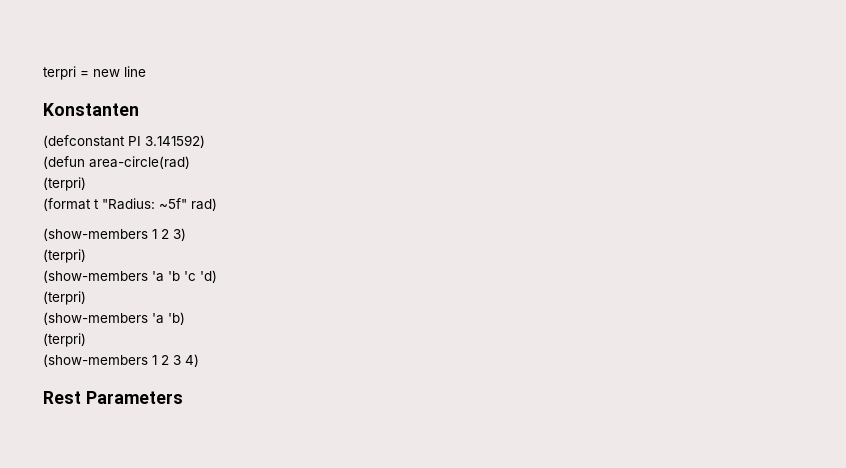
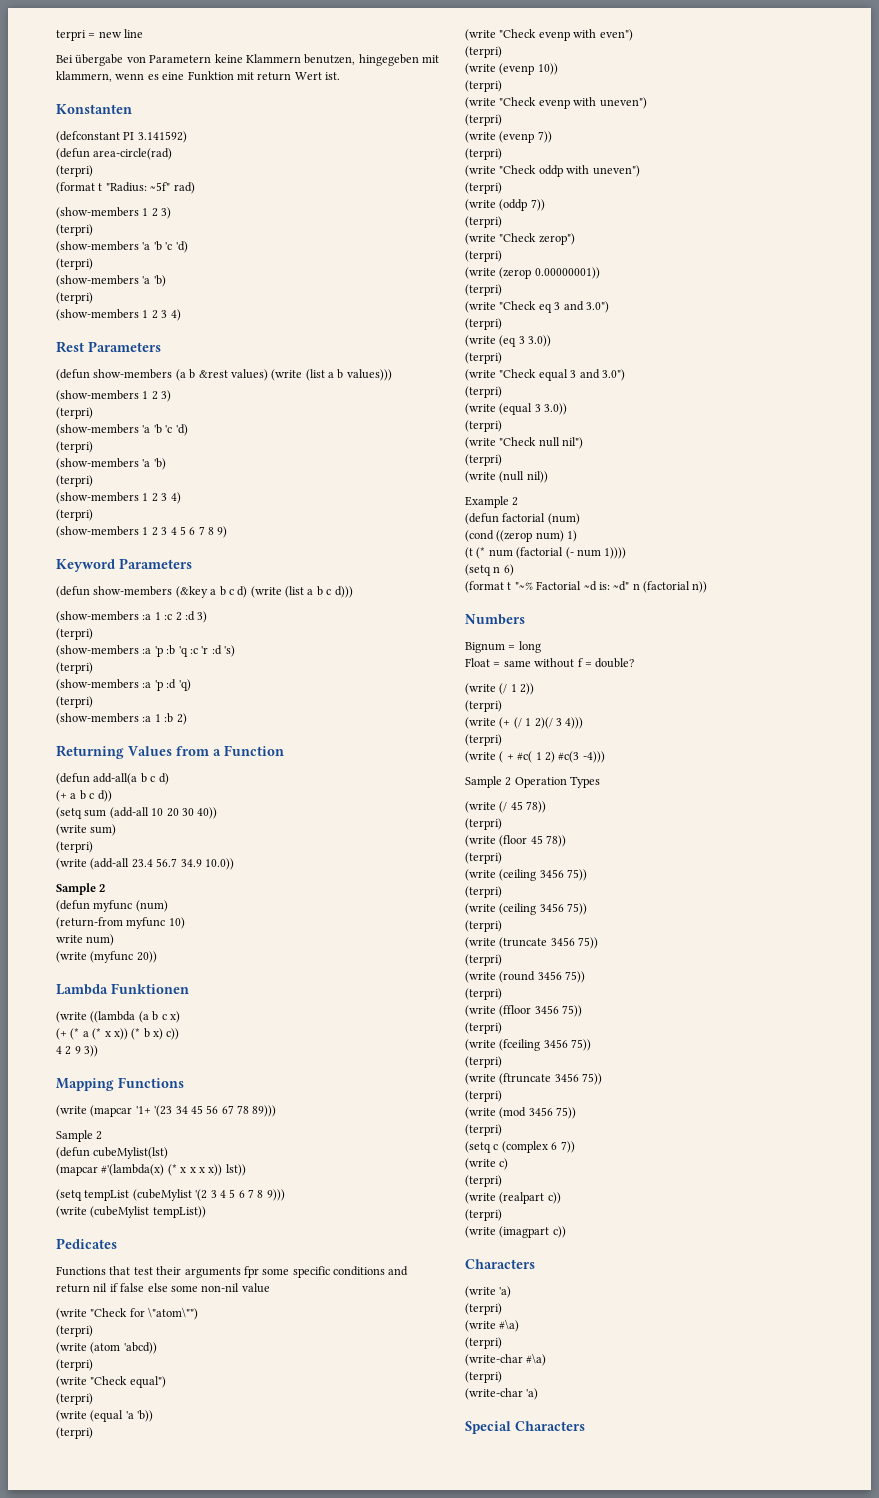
+ Bei übergabe von Parametern keine Klammern benutzen, hingegeben mit klammern, wenn es eine Funktion mit return Wert ist.
+ (defun show-members (a b &rest values) (write (list a b values)))
+ (show-members 1 2 3)
+ (terpri)
+ (show-members 'a 'b 'c 'd)
+ (terpri)
+ (show-members 'a 'b)
+ (terpri)
+ (show-members 1 2 3 4)
+ (terpri)
+ (show-members 1 2 3 4 5 6 7 8 9)
+ Keyword Parameters
+ (defun show-members (&key a b c d) (write (list a b c d)))
+ (show-members :a 1 :c 2 :d 3)
+ (terpri)
+ (show-members :a 'p :b 'q :c 'r :d 's)
+ (terpri)
+ (show-members :a 'p :d 'q)
+ (terpri)
+ (show-members :a 1 :b 2)
+ Returning Values from a Function
+ (defun add-all(a b c d)
+ (+ a b c d))
+ (setq sum (add-all 10 20 30 40))
+ (write sum)
+ (terpri)
+ (write (add-all 23.4 56.7 34.9 10.0))
+ Sample 2
+ (defun myfunc (num)
+ (return-from myfunc 10)
+ write num)
+ (write (myfunc 20))
+ Lambda Funktionen
+ (write ((lambda (a b c x)
+ (+ (* a (* x x)) (* b x) c))
+ 4 2 9 3))
+ Mapping Functions
+ (write (mapcar '1+ '(23 34 45 56 67 78 89)))
+ Sample 2
+ (defun cubeMylist(lst)
+ (mapcar #'(lambda(x) (* x x x x)) lst))
+ (setq tempList (cubeMylist '(2 3 4 5 6 7 8 9)))
+ (write (cubeMylist tempList))
+ Pedicates
+ Functions that test their arguments fpr some specific conditions and return nil if false else some non-nil value
+ (write "Check for \"atom\"")
+ (terpri)
+ (write (atom 'abcd))
+ (terpri)
+ (write "Check equal")
+ (terpri)
+ (write (equal 'a 'b))
+ (terpri)
+ (write "Check evenp with even")
+ (terpri)
+ (write (evenp 10))
+ (terpri)
+ (write "Check evenp with uneven")
+ (terpri)
+ (write (evenp 7))
+ (terpri)
+ (write "Check oddp with uneven")
+ (terpri)
+ (write (oddp 7))
+ (terpri)
+ (write "Check zerop")
+ (terpri)
+ (write (zerop 0.00000001))
+ (terpri)
+ (write "Check eq 3 and 3.0")
+ (terpri)
+ (write (eq 3 3.0))
+ (terpri)
+ (write "Check equal 3 and 3.0")
+ (terpri)
+ (write (equal 3 3.0))
+ (terpri)
+ (write "Check null nil")
+ (terpri)
+ (write (null nil))
+ Example 2
+ (defun factorial (num)
+ (cond ((zerop num) 1)
+ (t (* num (factorial (- num 1))))
+ (setq n 6)
+ (format t "~% Factorial ~d is: ~d" n (factorial n))
+ Numbers
+ Bignum = long
+ Float = same without f = double?
+ (write (/ 1 2))
+ (terpri)
+ (write (+ (/ 1 2)(/ 3 4)))
+ (terpri)
+ (write ( + #c( 1 2) #c(3 -4)))
+ Sample 2 Operation Types
+ (write (/ 45 78))
+ (terpri)
+ (write (floor 45 78))
+ (terpri)
+ (write (ceiling 3456 75))
+ (terpri)
+ (write (ceiling 3456 75))
+ (terpri)
+ (write (truncate 3456 75))
+ (terpri)
+ (write (round 3456 75))
+ (terpri)
+ (write (ffloor 3456 75))
+ (terpri)
+ (write (fceiling 3456 75))
+ (terpri)
+ (write (ftruncate 3456 75))
+ (terpri)
+ (write (mod 3456 75))
+ (terpri)
+ (setq c (complex 6 7))
+ (write c)
+ (terpri)
+ (write (realpart c))
+ (terpri)
+ (write (imagpart c))
+ Characters
+ (write 'a)
+ (terpri)
+ (write #\a)
+ (terpri)
+ (write-char #\a)
+ (terpri)
+ (write-char 'a)
+ Special Characters

